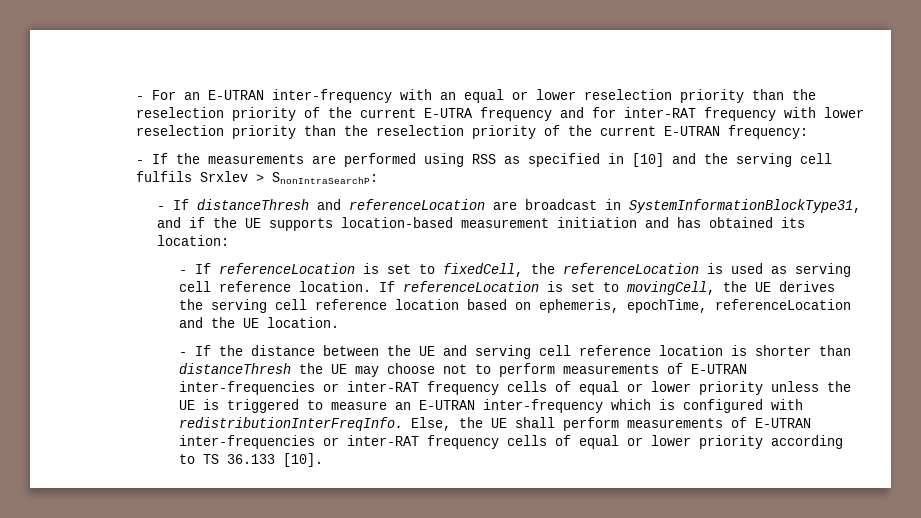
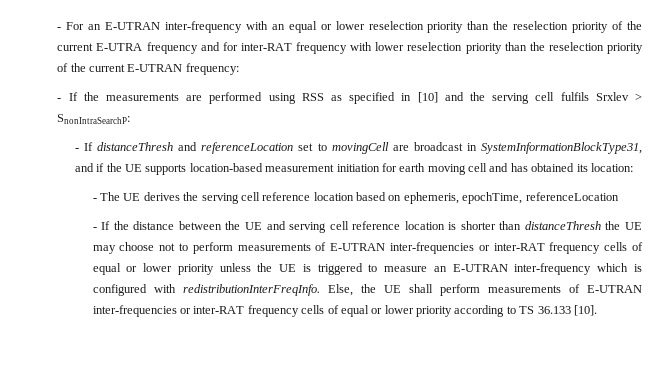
- - If distanceThresh and referenceLocation are broadcast in SystemInformationBlockType31, and if the UE supports location-based measurement initiation and has obtained its location:
+ - If distanceThresh and referenceLocation set to movingCell are broadcast in SystemInformationBlockType31, and if the UE supports location-based measurement initiation for earth moving cell and has obtained its location:
- - If referenceLocation is set to fixedCell, the referenceLocation is used as serving cell reference location. If referenceLocation is set to movingCell, the UE derives the serving cell reference location based on ephemeris, epochTime, referenceLocation and the UE location.
+ - The UE derives the serving cell reference location based on ephemeris, epochTime, referenceLocation

